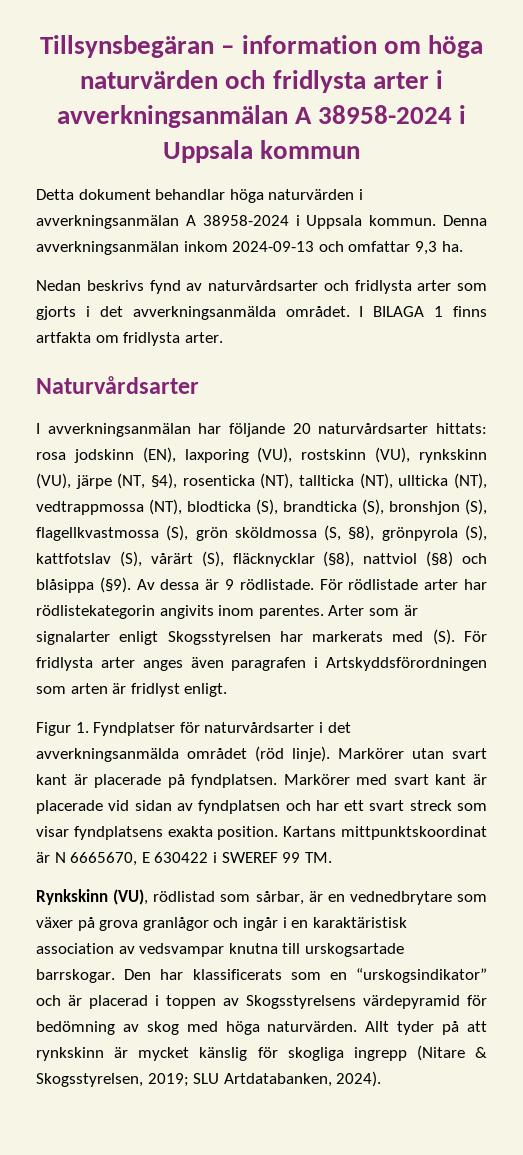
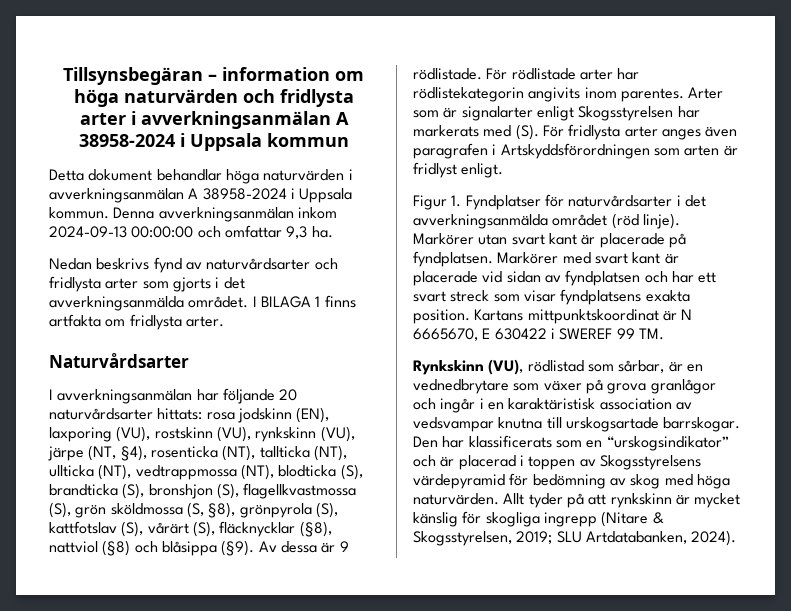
- Denna avverkningsanmälan inkom 2024-09-13 och omfattar 9,3 ha.
+ Denna avverkningsanmälan inkom 2024-09-13 00:00:00 och omfattar 9,3 ha.

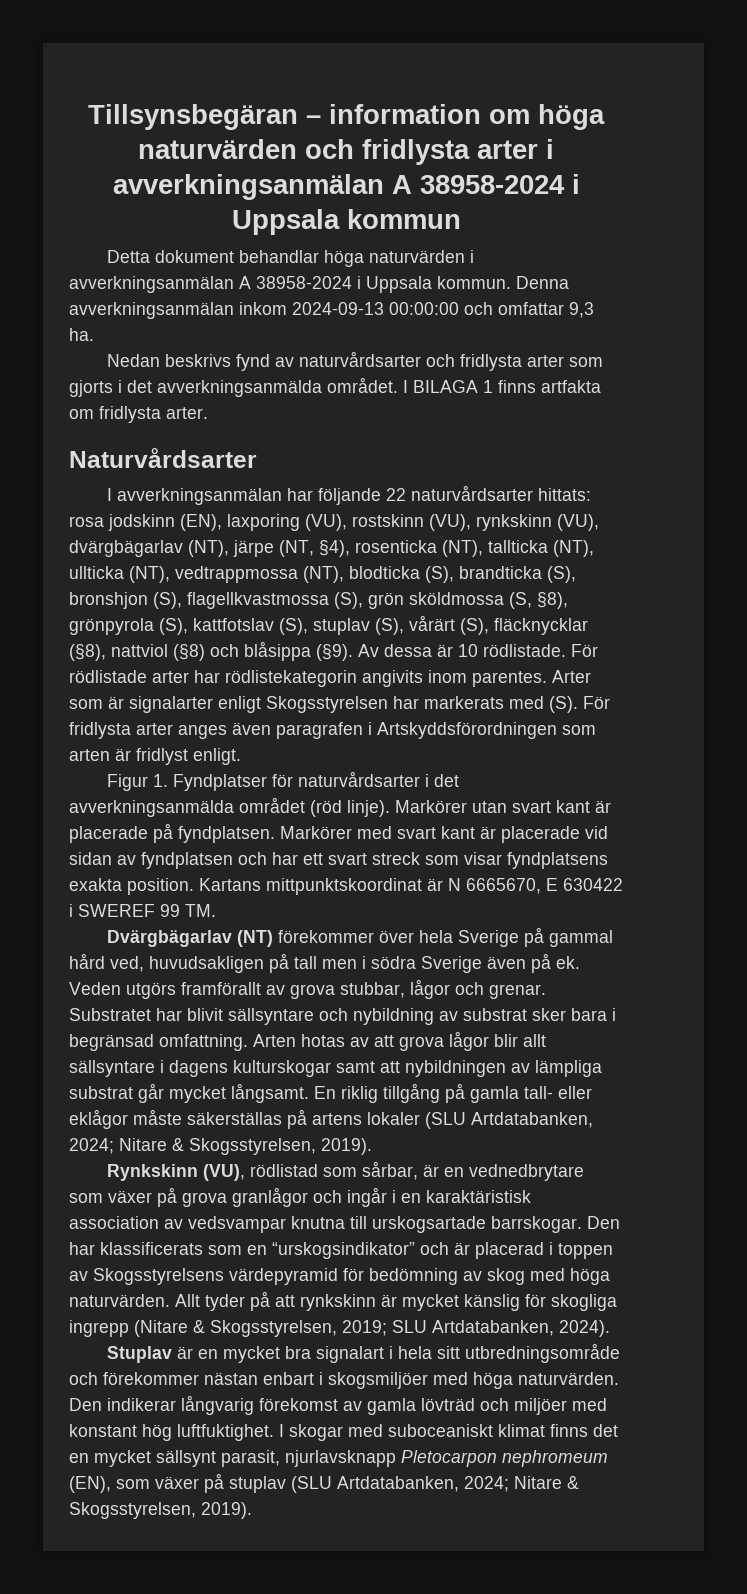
- I avverkningsanmälan har följande 20 naturvårdsarter hittats: rosa jodskinn (EN), laxporing (VU), rostskinn (VU), rynkskinn (VU), järpe (NT, §4), rosenticka (NT), tallticka (NT), ullticka (NT), vedtrappmossa (NT), blodticka (S), brandticka (S), bronshjon (S), flagellkvastmossa (S), grön sköldmossa (S, §8), grönpyrola (S), kattfotslav (S), vårärt (S), fläcknycklar (§8), nattviol (§8) och blåsippa (§9).
+ I avverkningsanmälan har följande 22 naturvårdsarter hittats: rosa jodskinn (EN), laxporing (VU), rostskinn (VU), rynkskinn (VU), dvärgbägarlav (NT), järpe (NT, §4), rosenticka (NT), tallticka (NT), ullticka (NT), vedtrappmossa (NT), blodticka (S), brandticka (S), bronshjon (S), flagellkvastmossa (S), grön sköldmossa (S, §8), grönpyrola (S), kattfotslav (S), stuplav (S), vårärt (S), fläcknycklar (§8), nattviol (§8) och blåsippa (§9).
- Av dessa är 9 rödlistade.
+ Av dessa är 10 rödlistade.
+ Dvärgbägarlav (NT) förekommer över hela Sverige på gammal hård ved, huvudsakligen på tall men i södra Sverige även på ek. Veden utgörs framförallt av grova stubbar, lågor och grenar. Substratet har blivit sällsyntare och nybildning av substrat sker bara i begränsad omfattning. Arten hotas av att grova lågor blir allt sällsyntare i dagens kulturskogar samt att nybildningen av lämpliga substrat går mycket långsamt. En riklig tillgång på gamla tall- eller eklågor måste säkerställas på artens lokaler (SLU Artdatabanken, 2024; Nitare & Skogsstyrelsen, 2019).
+ Stuplav är en mycket bra signalart i hela sitt utbredningsområde och förekommer nästan enbart i skogsmiljöer med höga naturvärden. Den indikerar långvarig förekomst av gamla lövträd och miljöer med konstant hög luftfuktighet. I skogar med suboceaniskt klimat finns det en mycket sällsynt parasit, njurlavsknapp Pletocarpon nephromeum (EN), som växer på stuplav (SLU Artdatabanken, 2024; Nitare & Skogsstyrelsen, 2019).

